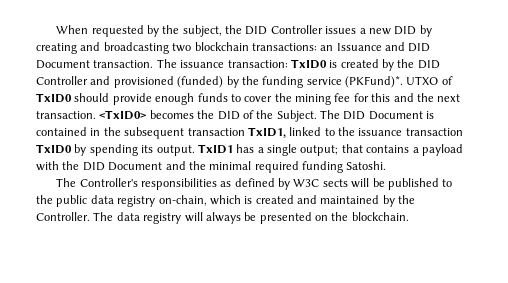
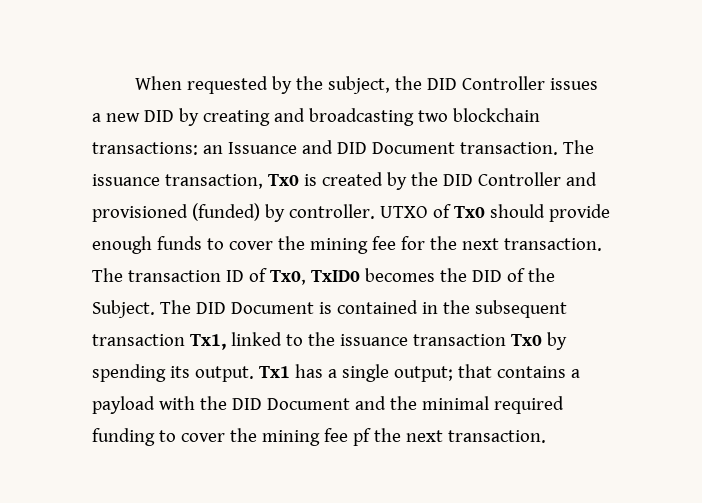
- The issuance transaction: TxID0 is created by the DID Controller and provisioned (funded) by the funding service (PKFund)*.
+ The issuance transaction, Tx0 is created by the DID Controller and provisioned (funded) by controller.
- UTXO of TxID0 should provide enough funds to cover the mining fee for this and the next transaction. <TxID0> becomes the DID of the Subject.
+ UTXO of Tx0 should provide enough funds to cover the mining fee for the next transaction. The transaction ID of Tx0, TxID0 becomes the DID of the Subject.
- The DID Document is contained in the subsequent transaction TxID1, linked to the issuance transaction TxID0 by spending its output.
+ The DID Document is contained in the subsequent transaction Tx1, linked to the issuance transaction Tx0 by spending its output.
- TxID1 has a single output; that contains a payload with the DID Document and the minimal required funding Satoshi.
- The Controller's responsibilities as defined by W3C sects will be published to the public data registry on-chain, which is created and maintained by the Controller. The data registry will always be presented on the blockchain.
+ Tx1 has a single output; that contains a payload with the DID Document and the minimal required funding to cover the mining fee pf the next transaction.

